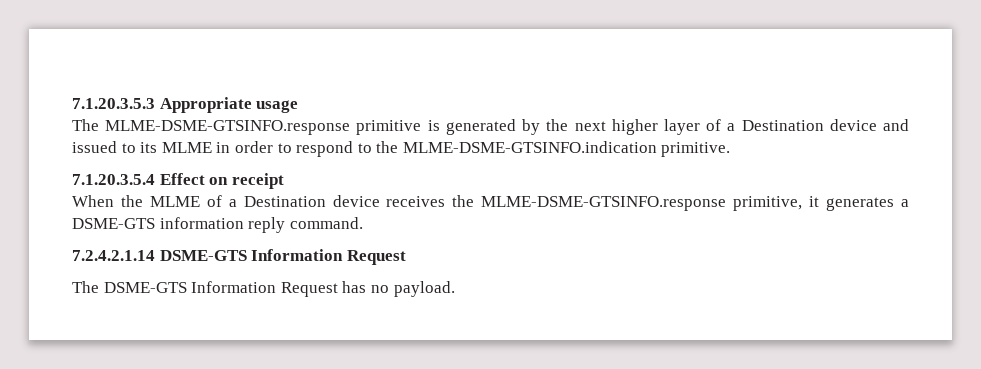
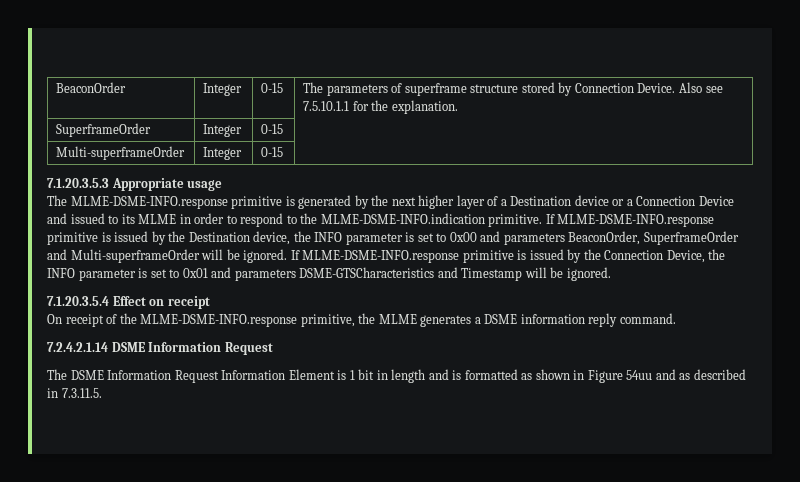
+ BeaconOrder | Integer | 0-15 | The parameters of superframe structure stored by Connection Device. Also see 7.5.10.1.1 for the explanation.
+ SuperframeOrder | Integer | 0-15 |
+ Multi-superframeOrder | Integer | 0-15 |
- The MLME-DSME-GTSINFO.response primitive is generated by the next higher layer of a Destination device and issued to its MLME in order to respond to the MLME-DSME-GTSINFO.indication primitive.
+ The MLME-DSME-INFO.response primitive is generated by the next higher layer of a Destination device or a Connection Device and issued to its MLME in order to respond to the MLME-DSME-INFO.indication primitive. If MLME-DSME-INFO.response primitive is issued by the Destination device, the INFO parameter is set to 0x00 and parameters BeaconOrder, SuperframeOrder and Multi-superframeOrder will be ignored. If MLME-DSME-INFO.response primitive is issued by the Connection Device, the INFO parameter is set to 0x01 and parameters DSME-GTSCharacteristics and Timestamp will be ignored.
  7.1.20.3.5.4 Effect on receipt
- When the MLME of a Destination device receives the MLME-DSME-GTSINFO.response primitive, it generates a DSME-GTS information reply command.
+ On receipt of the MLME-DSME-INFO.response primitive, the MLME generates a DSME information reply command.
- 7.2.4.2.1.14 DSME-GTS Information Request
+ 7.2.4.2.1.14 DSME Information Request
- The DSME-GTS Information Request has no payload.
+ The DSME Information Request Information Element is 1 bit in length and is formatted as shown in Figure 54uu and as described in 7.3.11.5.

